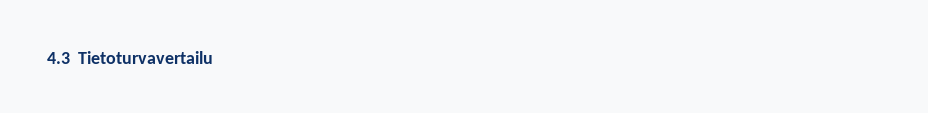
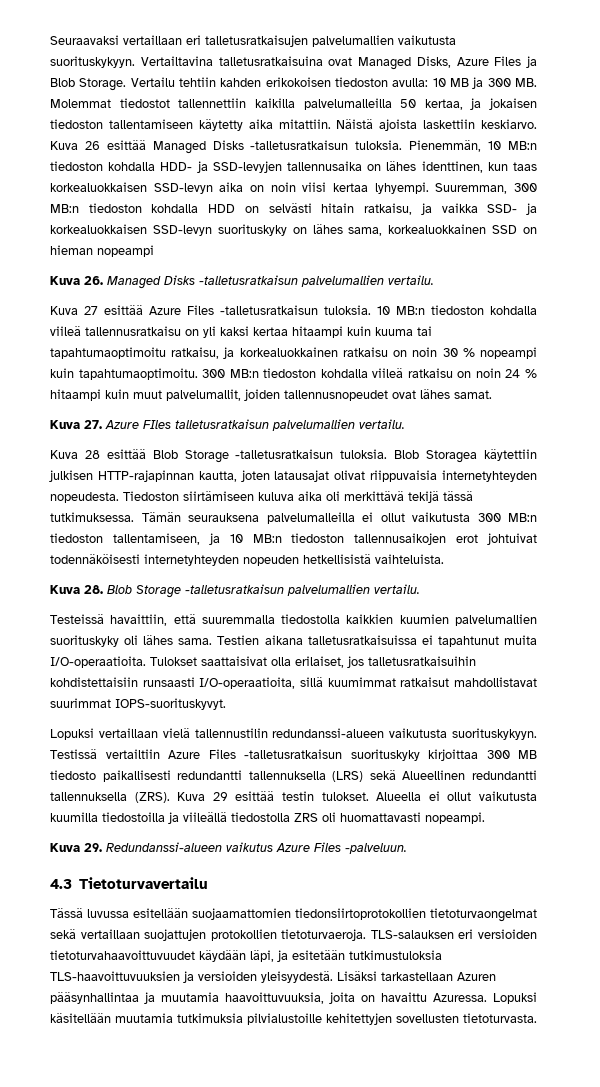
+ Seuraavaksi vertaillaan eri talletusratkaisujen palvelumallien vaikutusta suorituskykyyn. Vertailtavina talletusratkaisuina ovat Managed Disks, Azure Files ja Blob Storage. Vertailu tehtiin kahden erikokoisen tiedoston avulla: 10 MB ja 300 MB. Molemmat tiedostot tallennettiin kaikilla palvelumalleilla 50 kertaa, ja jokaisen tiedoston tallentamiseen käytetty aika mitattiin. Näistä ajoista laskettiin keskiarvo. Kuva 26 esittää Managed Disks -talletusratkaisun tuloksia. Pienemmän, 10 MB:n tiedoston kohdalla HDD- ja SSD-levyjen tallennusaika on lähes identtinen, kun taas korkealuokkaisen SSD-levyn aika on noin viisi kertaa lyhyempi. Suuremman, 300 MB:n tiedoston kohdalla HDD on selvästi hitain ratkaisu, ja vaikka SSD- ja korkealuokkaisen SSD-levyn suorituskyky on lähes sama, korkealuokkainen SSD on hieman nopeampi
+ Kuva 26. Managed Disks -talletusratkaisun palvelumallien vertailu.
+ Kuva 27 esittää Azure Files -talletusratkaisun tuloksia. 10 MB:n tiedoston kohdalla viileä tallennusratkaisu on yli kaksi kertaa hitaampi kuin kuuma tai tapahtumaoptimoitu ratkaisu, ja korkealuokkainen ratkaisu on noin 30 % nopeampi kuin tapahtumaoptimoitu. 300 MB:n tiedoston kohdalla viileä ratkaisu on noin 24 % hitaampi kuin muut palvelumallit, joiden tallennusnopeudet ovat lähes samat.
+ Kuva 27. Azure FIles talletusratkaisun palvelumallien vertailu.
+ Kuva 28 esittää Blob Storage -talletusratkaisun tuloksia. Blob Storagea käytettiin julkisen HTTP-rajapinnan kautta, joten latausajat olivat riippuvaisia internetyhteyden nopeudesta. Tiedoston siirtämiseen kuluva aika oli merkittävä tekijä tässä tutkimuksessa. Tämän seurauksena palvelumalleilla ei ollut vaikutusta 300 MB:n tiedoston tallentamiseen, ja 10 MB:n tiedoston tallennusaikojen erot johtuivat todennäköisesti internetyhteyden nopeuden hetkellisistä vaihteluista.
+ Kuva 28. Blob Storage -talletusratkaisun palvelumallien vertailu.
+ Testeissä havaittiin, että suuremmalla tiedostolla kaikkien kuumien palvelumallien suorituskyky oli lähes sama. Testien aikana talletusratkaisuissa ei tapahtunut muita I/O-operaatioita. Tulokset saattaisivat olla erilaiset, jos talletusratkaisuihin kohdistettaisiin runsaasti I/O-operaatioita, sillä kuumimmat ratkaisut mahdollistavat suurimmat IOPS-suorituskyvyt.
+ Lopuksi vertaillaan vielä tallennustilin redundanssi-alueen vaikutusta suorituskykyyn. Testissä vertailtiin Azure Files -talletusratkaisun suorituskyky kirjoittaa 300 MB tiedosto paikallisesti redundantti tallennuksella (LRS) sekä Alueellinen redundantti tallennuksella (ZRS). Kuva 29 esittää testin tulokset. Alueella ei ollut vaikutusta kuumilla tiedostoilla ja viileällä tiedostolla ZRS oli huomattavasti nopeampi.
+ Kuva 29. Redundanssi-alueen vaikutus Azure Files -palveluun.
  4.3 Tietoturvavertailu
+ Tässä luvussa esitellään suojaamattomien tiedonsiirtoprotokollien tietoturvaongelmat sekä vertaillaan suojattujen protokollien tietoturvaeroja. TLS-salauksen eri versioiden tietoturvahaavoittuvuudet käydään läpi, ja esitetään tutkimustuloksia TLS-haavoittuvuuksien ja versioiden yleisyydestä. Lisäksi tarkastellaan Azuren pääsynhallintaa ja muutamia haavoittuvuuksia, joita on havaittu Azuressa. Lopuksi käsitellään muutamia tutkimuksia pilvialustoille kehitettyjen sovellusten tietoturvasta.

